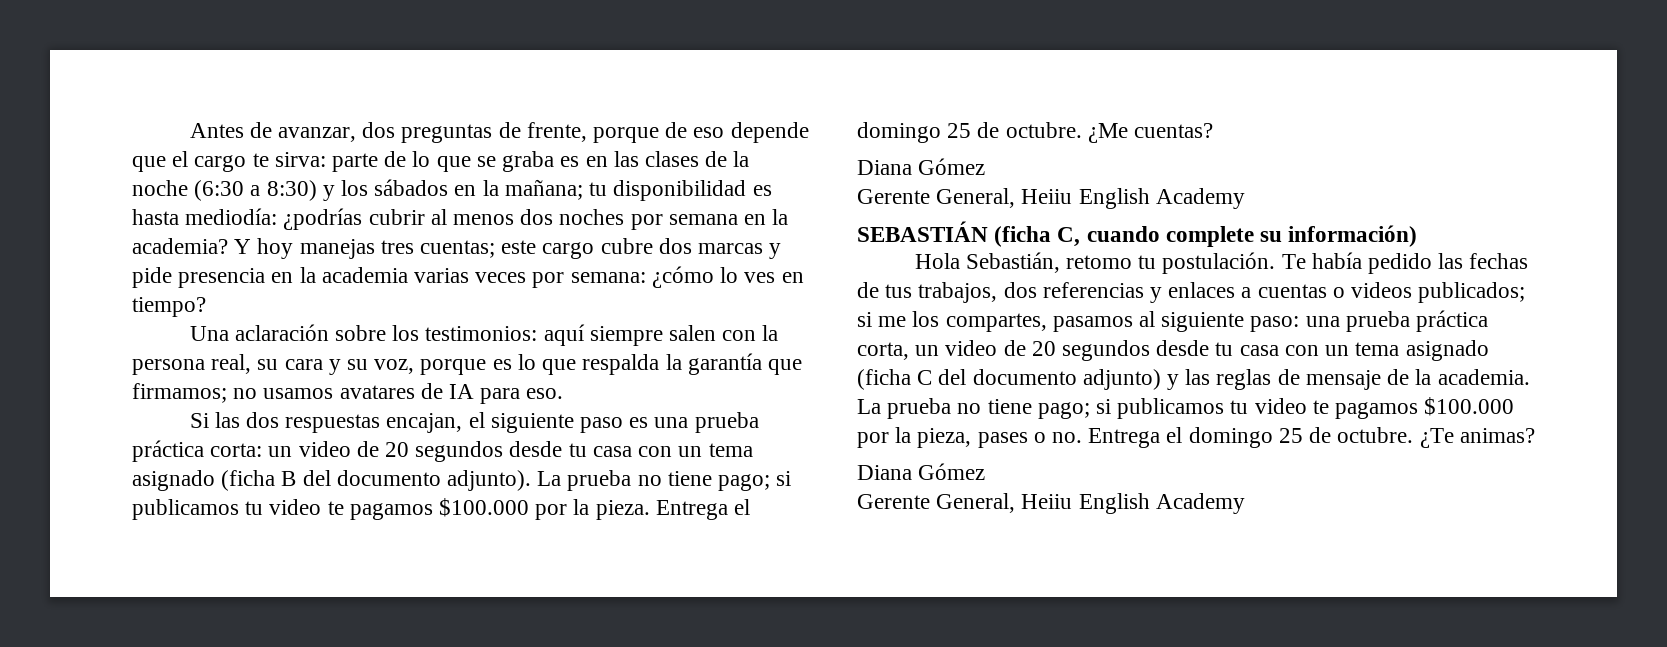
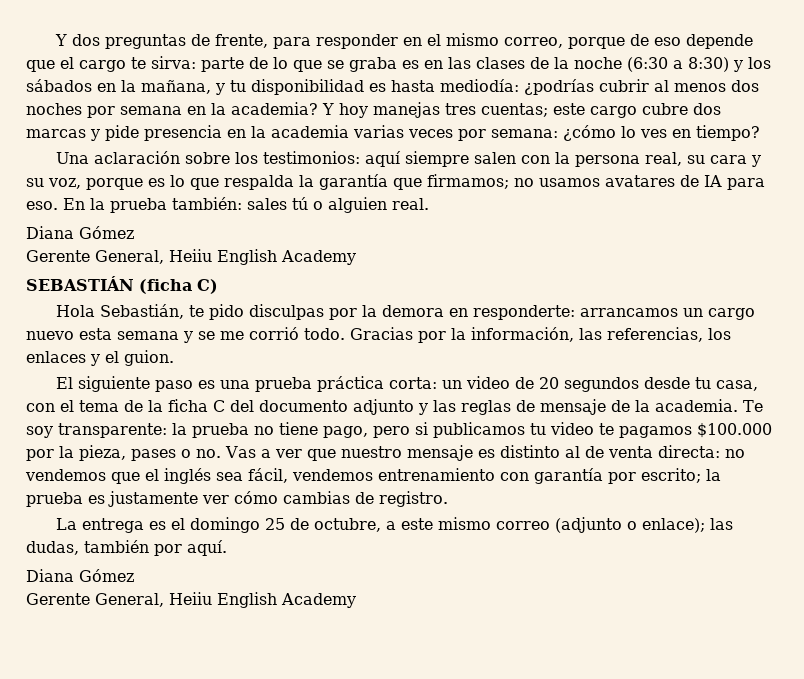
- Antes de avanzar, dos preguntas de frente, porque de eso depende que el cargo te sirva: parte de lo que se graba es en las clases de la noche (6:30 a 8:30) y los sábados en la mañana; tu disponibilidad es hasta mediodía: ¿podrías cubrir al menos dos noches por semana en la academia?
+ Y dos preguntas de frente, para responder en el mismo correo, porque de eso depende que el cargo te sirva: parte de lo que se graba es en las clases de la noche (6:30 a 8:30) y los sábados en la mañana, y tu disponibilidad es hasta mediodía: ¿podrías cubrir al menos dos noches por semana en la academia?
- Una aclaración sobre los testimonios: aquí siempre salen con la persona real, su cara y su voz, porque es lo que respalda la garantía que firmamos; no usamos avatares de IA para eso.
- Si las dos respuestas encajan, el siguiente paso es una prueba práctica corta: un video de 20 segundos desde tu casa con un tema asignado (ficha B del documento adjunto). La prueba no tiene pago; si publicamos tu video te pagamos $100.000 por la pieza. Entrega el domingo 25 de octubre. ¿Me cuentas?
+ Una aclaración sobre los testimonios: aquí siempre salen con la persona real, su cara y su voz, porque es lo que respalda la garantía que firmamos; no usamos avatares de IA para eso. En la prueba también: sales tú o alguien real.
  Diana Gómez
  Gerente General, Heiiu English Academy
- SEBASTIÁN (ficha C, cuando complete su información)
- Hola Sebastián, retomo tu postulación. Te había pedido las fechas de tus trabajos, dos referencias y enlaces a cuentas o videos publicados; si me los compartes, pasamos al siguiente paso: una prueba práctica corta, un video de 20 segundos desde tu casa con un tema asignado (ficha C del documento adjunto) y las reglas de mensaje de la academia.
+ SEBASTIÁN (ficha C)
+ Hola Sebastián, te pido disculpas por la demora en responderte: arrancamos un cargo nuevo esta semana y se me corrió todo. Gracias por la información, las referencias, los enlaces y el guion.
+ El siguiente paso es una prueba práctica corta: un video de 20 segundos desde tu casa, con el tema de la ficha C del documento adjunto y las reglas de mensaje de la academia.
- La prueba no tiene pago; si publicamos tu video te pagamos $100.000 por la pieza, pases o no. Entrega el domingo 25 de octubre. ¿Te animas?
+ Te soy transparente: la prueba no tiene pago, pero si publicamos tu video te pagamos $100.000 por la pieza, pases o no. Vas a ver que nuestro mensaje es distinto al de venta directa: no vendemos que el inglés sea fácil, vendemos entrenamiento con garantía por escrito; la prueba es justamente ver cómo cambias de registro.
+ La entrega es el domingo 25 de octubre, a este mismo correo (adjunto o enlace); las dudas, también por aquí.

